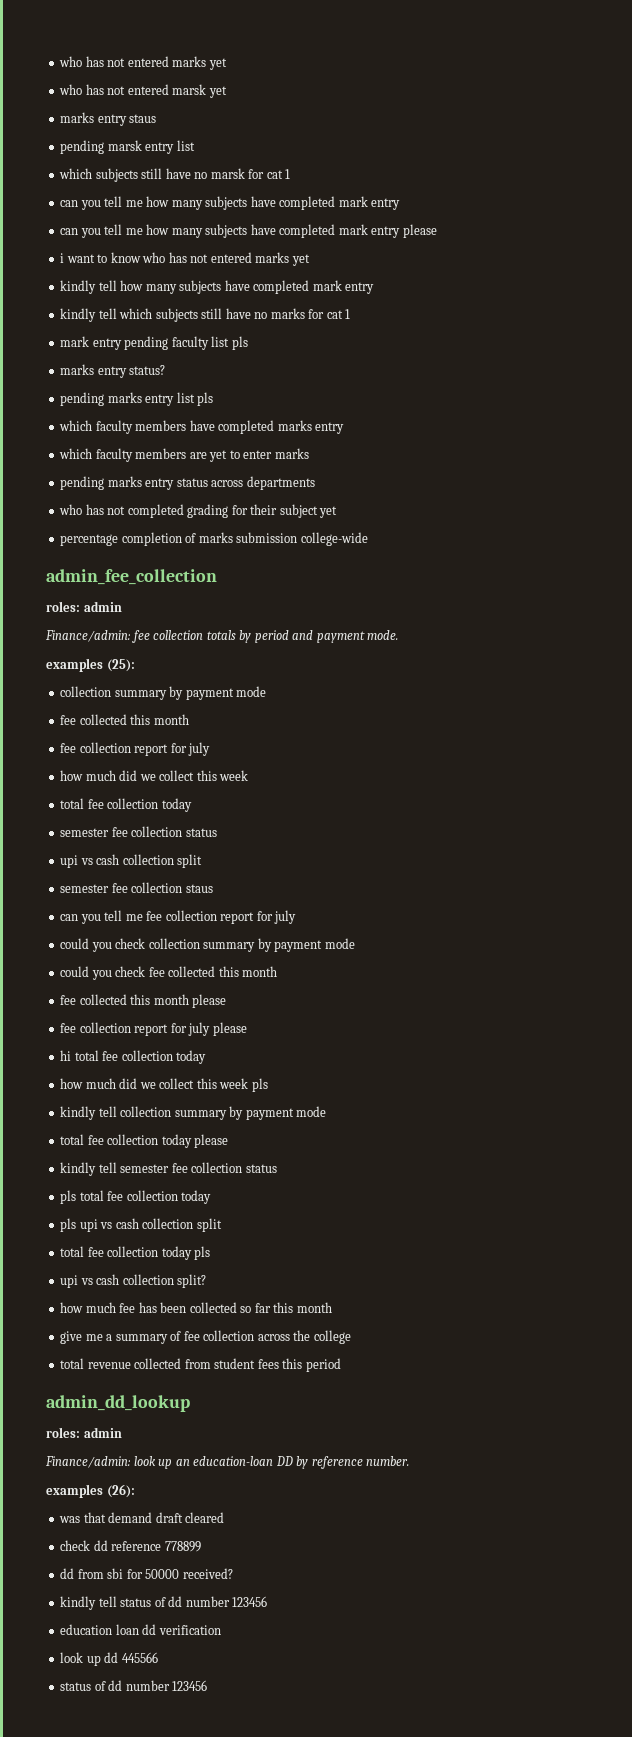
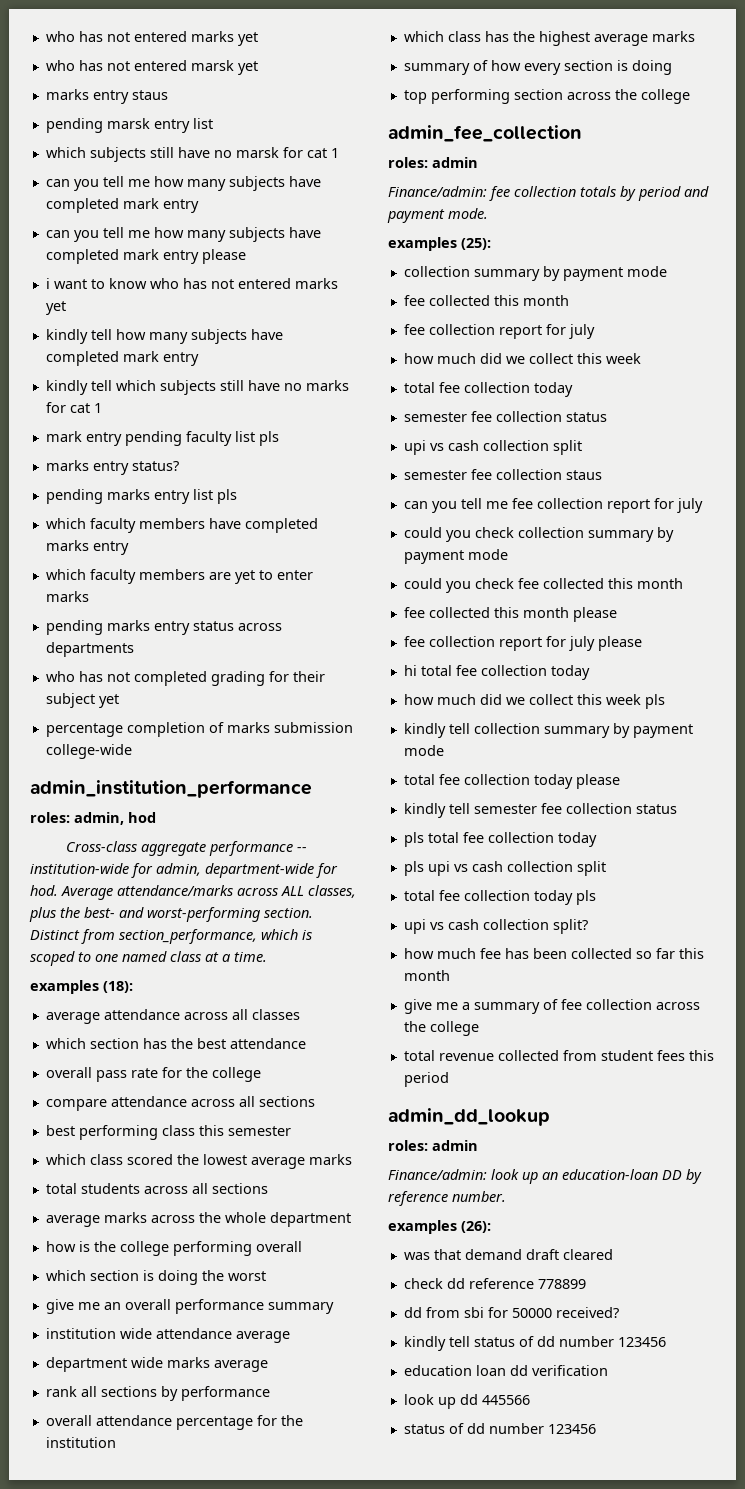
+ admin_institution_performance
+ roles: admin, hod
+ Cross-class aggregate performance -- institution-wide for admin, department-wide for hod. Average attendance/marks across ALL classes, plus the best- and worst-performing section. Distinct from section_performance, which is scoped to one named class at a time.
+ examples (18):
+ average attendance across all classes
+ which section has the best attendance
+ overall pass rate for the college
+ compare attendance across all sections
+ best performing class this semester
+ which class scored the lowest average marks
+ total students across all sections
+ average marks across the whole department
+ how is the college performing overall
+ which section is doing the worst
+ give me an overall performance summary
+ institution wide attendance average
+ department wide marks average
+ rank all sections by performance
+ overall attendance percentage for the institution
+ which class has the highest average marks
+ summary of how every section is doing
+ top performing section across the college

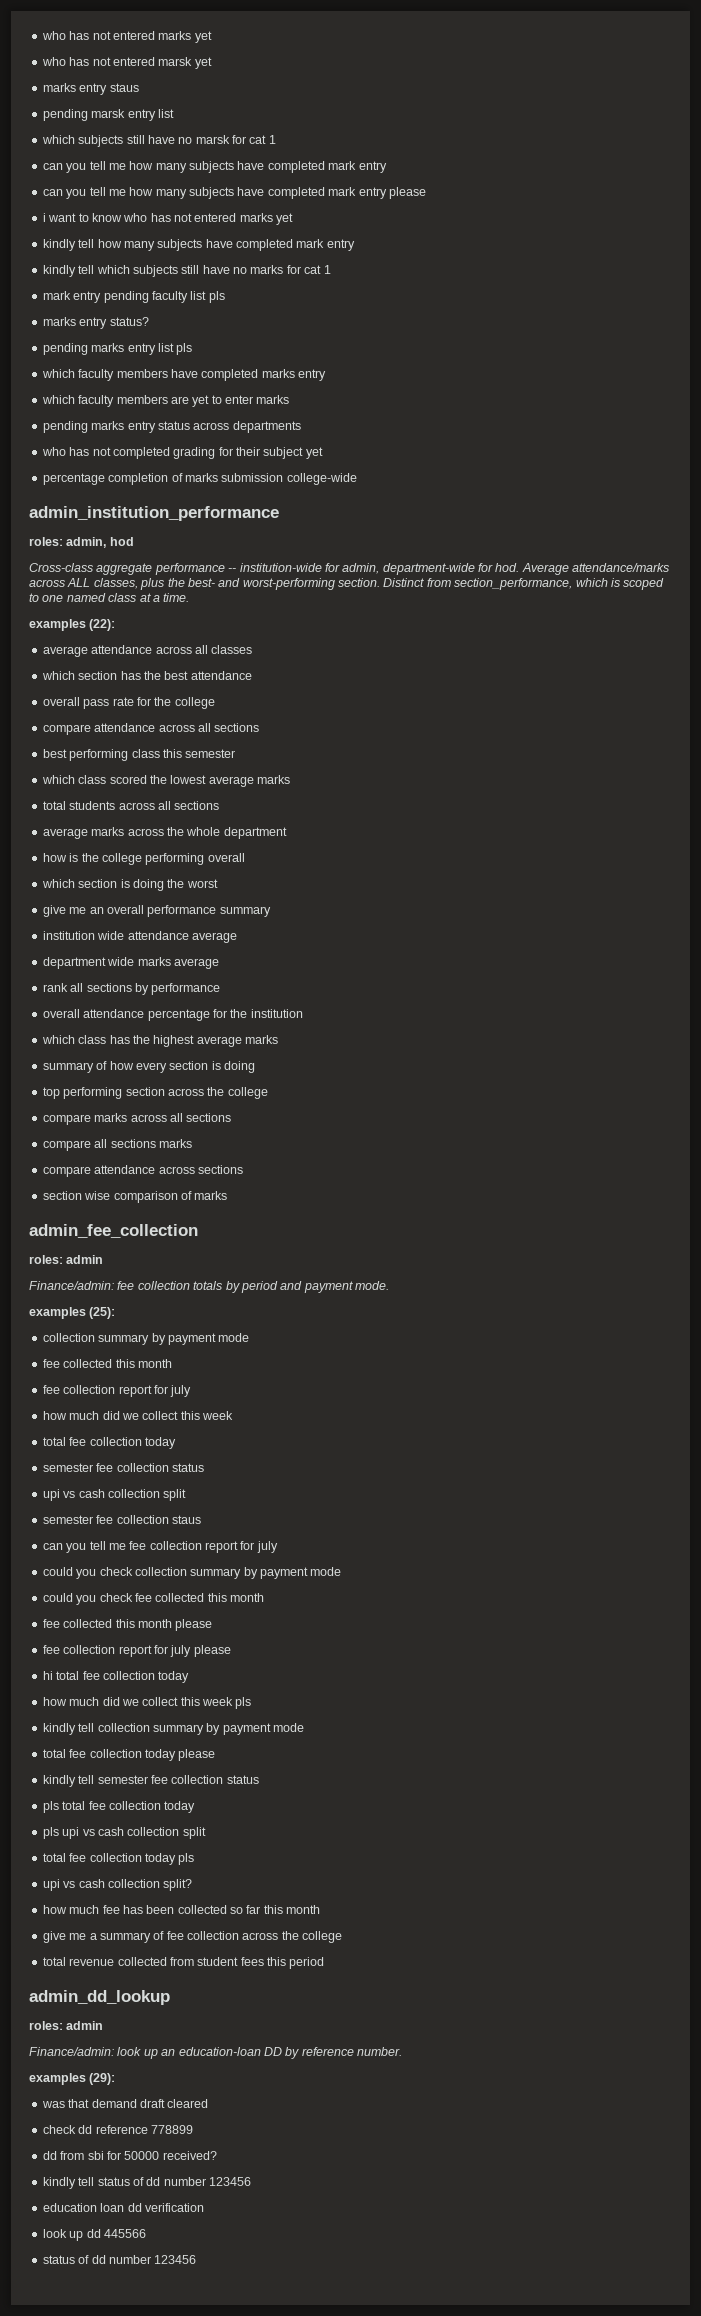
- examples (18):
+ examples (22):
+ compare marks across all sections
+ compare all sections marks
+ compare attendance across sections
+ section wise comparison of marks
- examples (26):
+ examples (29):

